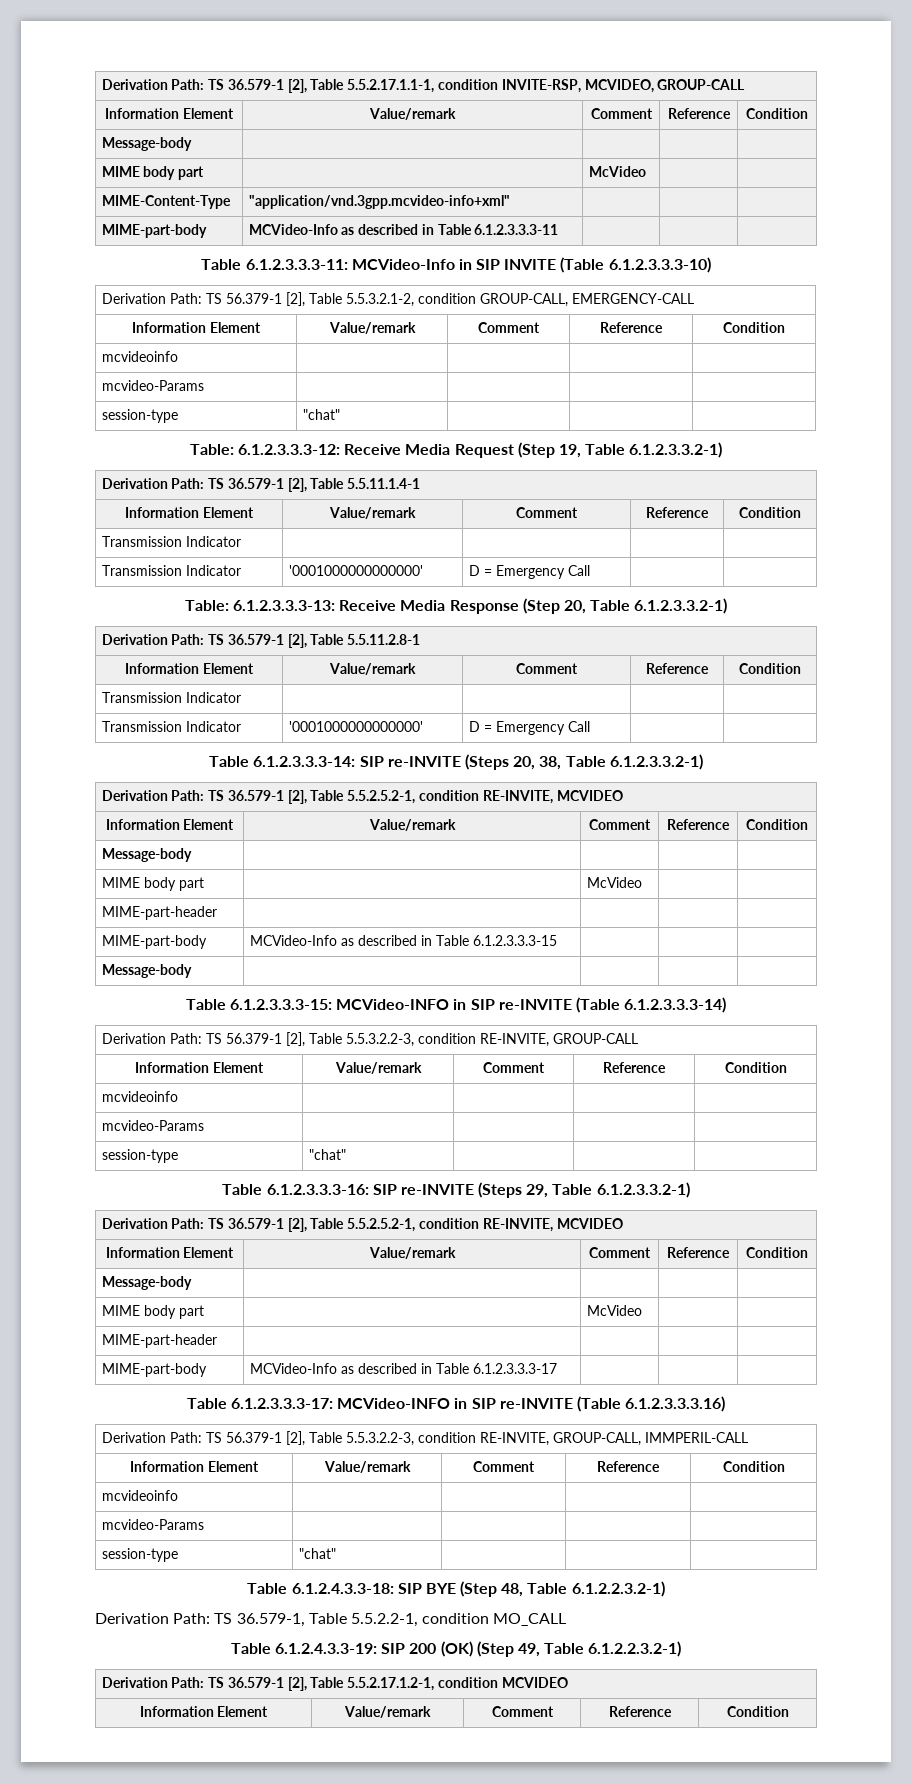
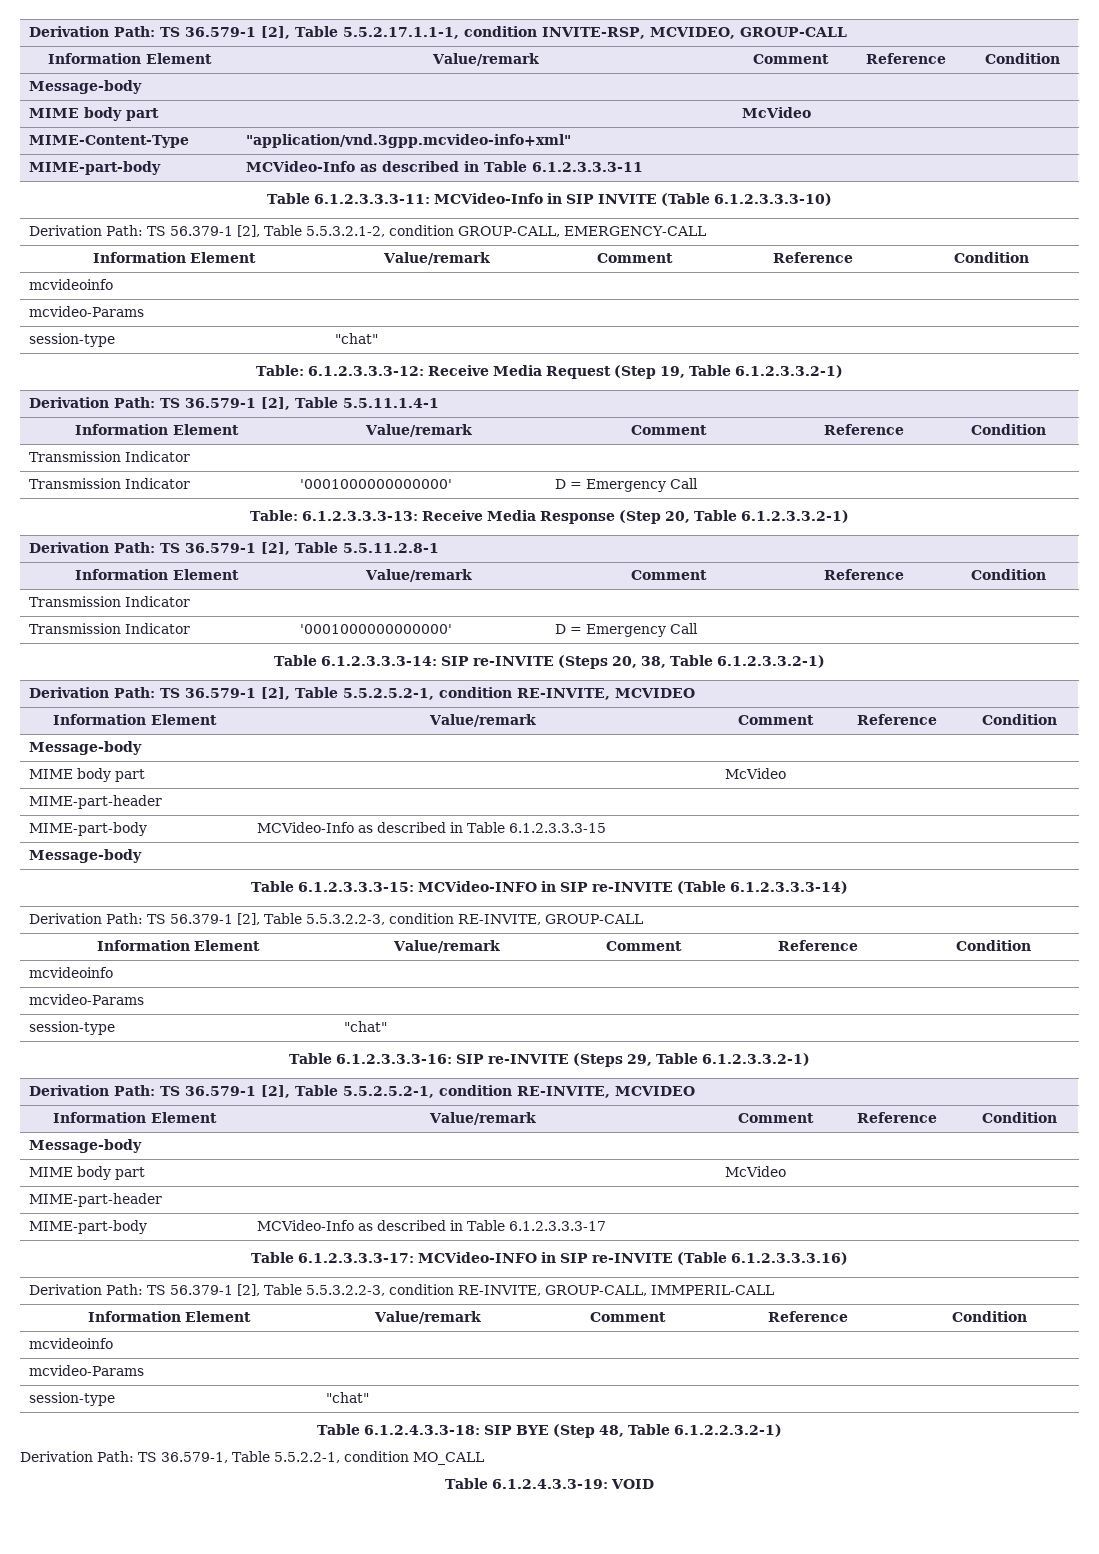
- Table 6.1.2.4.3.3-19: SIP 200 (OK) (Step 49, Table 6.1.2.2.3.2-1)
- Derivation Path: TS 36.579-1 [2], Table 5.5.2.17.1.2-1, condition MCVIDEO
- Information Element | Value/remark | Comment | Reference | Condition
+ Table 6.1.2.4.3.3-19: VOID

